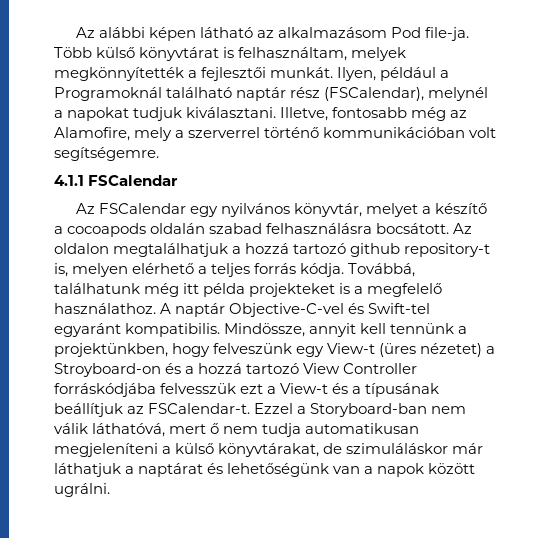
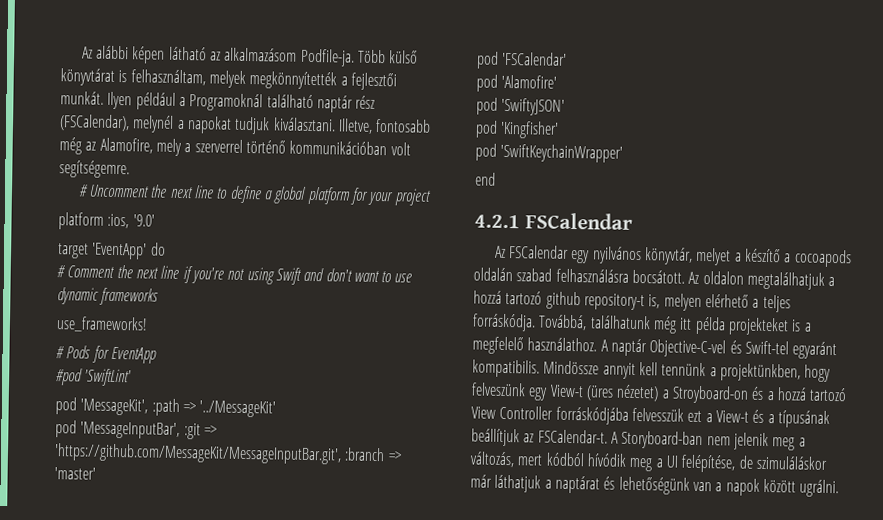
- Az alábbi képen látható az alkalmazásom Pod file-ja.
+ Az alábbi képen látható az alkalmazásom Podfile-ja.
- Ilyen, például a Programoknál található naptár rész (FSCalendar), melynél a napokat tudjuk kiválasztani.
+ Ilyen például a Programoknál található naptár rész (FSCalendar), melynél a napokat tudjuk kiválasztani.
- 4.1.1 FSCalendar
+ # Uncomment the next line to define a global platform for your project
+ platform :ios, '9.0'
+ target 'EventApp' do
+ # Comment the next line if you're not using Swift and don't want to use dynamic frameworks
+ use_frameworks!
+ # Pods for EventApp
+ #pod 'SwiftLint'
+ pod 'MessageKit', :path => '../MessageKit'
+ pod 'MessageInputBar', :git => 'https://github.com/MessageKit/MessageInputBar.git', :branch => 'master'
+ pod 'FSCalendar'
+ pod 'Alamofire'
+ pod 'SwiftyJSON'
+ pod 'Kingfisher'
+ pod 'SwiftKeychainWrapper'
+ end
+ 4.2.1 FSCalendar
- Az oldalon megtalálhatjuk a hozzá tartozó github repository-t is, melyen elérhető a teljes forrás kódja.
+ Az oldalon megtalálhatjuk a hozzá tartozó github repository-t is, melyen elérhető a teljes forráskódja.
- Mindössze, annyit kell tennünk a projektünkben, hogy felveszünk egy View-t (üres nézetet) a Stroyboard-on és a hozzá tartozó View Controller forráskódjába felvesszük ezt a View-t és a típusának beállítjuk az FSCalendar-t.
+ Mindössze annyit kell tennünk a projektünkben, hogy felveszünk egy View-t (üres nézetet) a Stroyboard-on és a hozzá tartozó View Controller forráskódjába felvesszük ezt a View-t és a típusának beállítjuk az FSCalendar-t.
- Ezzel a Storyboard-ban nem válik láthatóvá, mert ő nem tudja automatikusan megjeleníteni a külső könyvtárakat, de szimuláláskor már láthatjuk a naptárat és lehetőségünk van a napok között ugrálni.
+ A Storyboard-ban nem jelenik meg a változás, mert kódból hívódik meg a UI felépítése, de szimuláláskor már láthatjuk a naptárat és lehetőségünk van a napok között ugrálni.

